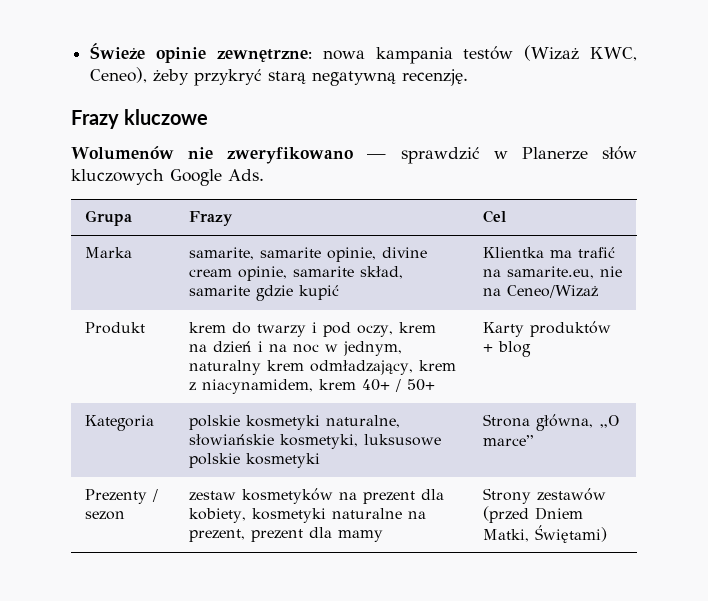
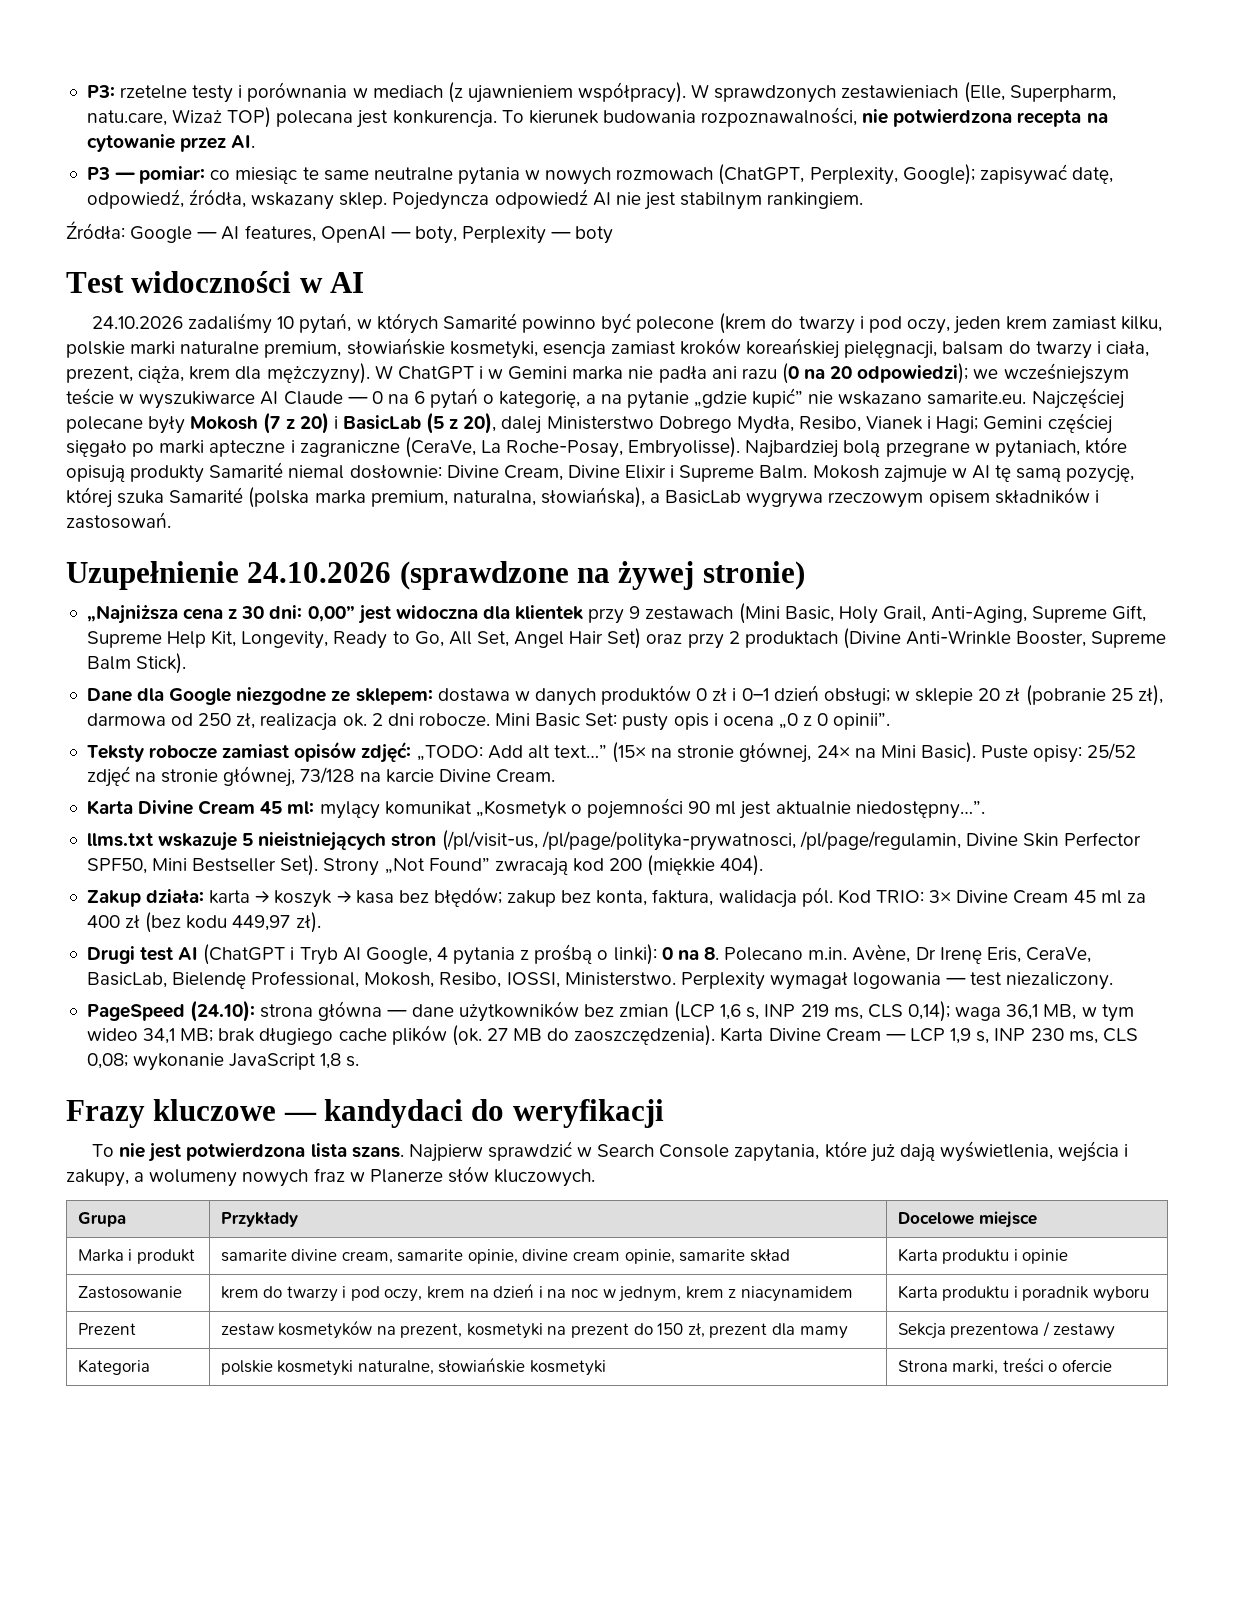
- Świeże opinie zewnętrzne: nowa kampania testów (Wizaż KWC, Ceneo), żeby przykryć starą negatywną recenzję.
- Frazy kluczowe
- Wolumenów nie zweryfikowano — sprawdzić w Planerze słów kluczowych Google Ads.
- Grupa | Frazy | Cel
- Marka | samarite, samarite opinie, divine cream opinie, samarite skład, samarite gdzie kupić | Klientka ma trafić na samarite.eu, nie na Ceneo/Wizaż
- Produkt | krem do twarzy i pod oczy, krem na dzień i na noc w jednym, naturalny krem odmładzający, krem z niacynamidem, krem 40+ / 50+ | Karty produktów + blog
+ P3: rzetelne testy i porównania w mediach (z ujawnieniem współpracy). W sprawdzonych zestawieniach (Elle, Superpharm, natu.care, Wizaż TOP) polecana jest konkurencja. To kierunek budowania rozpoznawalności, nie potwierdzona recepta na cytowanie przez AI.
+ P3 — pomiar: co miesiąc te same neutralne pytania w nowych rozmowach (ChatGPT, Perplexity, Google); zapisywać datę, odpowiedź, źródła, wskazany sklep. Pojedyncza odpowiedź AI nie jest stabilnym rankingiem.
+ Źródła: Google — AI features, OpenAI — boty, Perplexity — boty
+ Test widoczności w AI
+ 24.10.2026 zadaliśmy 10 pytań, w których Samarité powinno być polecone (krem do twarzy i pod oczy, jeden krem zamiast kilku, polskie marki naturalne premium, słowiańskie kosmetyki, esencja zamiast kroków koreańskiej pielęgnacji, balsam do twarzy i ciała, prezent, ciąża, krem dla mężczyzny). W ChatGPT i w Gemini marka nie padła ani razu (0 na 20 odpowiedzi); we wcześniejszym teście w wyszukiwarce AI Claude — 0 na 6 pytań o kategorię, a na pytanie „gdzie kupić” nie wskazano samarite.eu. Najczęściej polecane były Mokosh (7 z 20) i BasicLab (5 z 20), dalej Ministerstwo Dobrego Mydła, Resibo, Vianek i Hagi; Gemini częściej sięgało po marki apteczne i zagraniczne (CeraVe, La Roche-Posay, Embryolisse). Najbardziej bolą przegrane w pytaniach, które opisują produkty Samarité niemal dosłownie: Divine Cream, Divine Elixir i Supreme Balm. Mokosh zajmuje w AI tę samą pozycję, której szuka Samarité (polska marka premium, naturalna, słowiańska), a BasicLab wygrywa rzeczowym opisem składników i zastosowań.
+ Uzupełnienie 24.10.2026 (sprawdzone na żywej stronie)
+ „Najniższa cena z 30 dni: 0,00” jest widoczna dla klientek przy 9 zestawach (Mini Basic, Holy Grail, Anti-Aging, Supreme Gift, Supreme Help Kit, Longevity, Ready to Go, All Set, Angel Hair Set) oraz przy 2 produktach (Divine Anti-Wrinkle Booster, Supreme Balm Stick).
+ Dane dla Google niezgodne ze sklepem: dostawa w danych produktów 0 zł i 0–1 dzień obsługi; w sklepie 20 zł (pobranie 25 zł), darmowa od 250 zł, realizacja ok. 2 dni robocze. Mini Basic Set: pusty opis i ocena „0 z 0 opinii”.
+ Teksty robocze zamiast opisów zdjęć: „TODO: Add alt text…” (15× na stronie głównej, 24× na Mini Basic). Puste opisy: 25/52 zdjęć na stronie głównej, 73/128 na karcie Divine Cream.
+ Karta Divine Cream 45 ml: mylący komunikat „Kosmetyk o pojemności 90 ml jest aktualnie niedostępny…”.
+ llms.txt wskazuje 5 nieistniejących stron (/pl/visit-us, /pl/page/polityka-prywatnosci, /pl/page/regulamin, Divine Skin Perfector SPF50, Mini Bestseller Set). Strony „Not Found” zwracają kod 200 (miękkie 404).
+ Zakup działa: karta → koszyk → kasa bez błędów; zakup bez konta, faktura, walidacja pól. Kod TRIO: 3× Divine Cream 45 ml za 400 zł (bez kodu 449,97 zł).
+ Drugi test AI (ChatGPT i Tryb AI Google, 4 pytania z prośbą o linki): 0 na 8. Polecano m.in. Avène, Dr Irenę Eris, CeraVe, BasicLab, Bielendę Professional, Mokosh, Resibo, IOSSI, Ministerstwo. Perplexity wymagał logowania — test niezaliczony.
+ PageSpeed (24.10): strona główna — dane użytkowników bez zmian (LCP 1,6 s, INP 219 ms, CLS 0,14); waga 36,1 MB, w tym wideo 34,1 MB; brak długiego cache plików (ok. 27 MB do zaoszczędzenia). Karta Divine Cream — LCP 1,9 s, INP 230 ms, CLS 0,08; wykonanie JavaScript 1,8 s.
+ Frazy kluczowe — kandydaci do weryfikacji
+ To nie jest potwierdzona lista szans. Najpierw sprawdzić w Search Console zapytania, które już dają wyświetlenia, wejścia i zakupy, a wolumeny nowych fraz w Planerze słów kluczowych.
+ Grupa | Przykłady | Docelowe miejsce
+ Marka i produkt | samarite divine cream, samarite opinie, divine cream opinie, samarite skład | Karta produktu i opinie
+ Zastosowanie | krem do twarzy i pod oczy, krem na dzień i na noc w jednym, krem z niacynamidem | Karta produktu i poradnik wyboru
+ Prezent | zestaw kosmetyków na prezent, kosmetyki na prezent do 150 zł, prezent dla mamy | Sekcja prezentowa / zestawy
- Kategoria | polskie kosmetyki naturalne, słowiańskie kosmetyki, luksusowe polskie kosmetyki | Strona główna, „O marce”
- Prezenty / sezon | zestaw kosmetyków na prezent dla kobiety, kosmetyki naturalne na prezent, prezent dla mamy | Strony zestawów (przed Dniem Matki, Świętami)
+ Kategoria | polskie kosmetyki naturalne, słowiańskie kosmetyki | Strona marki, treści o ofercie

